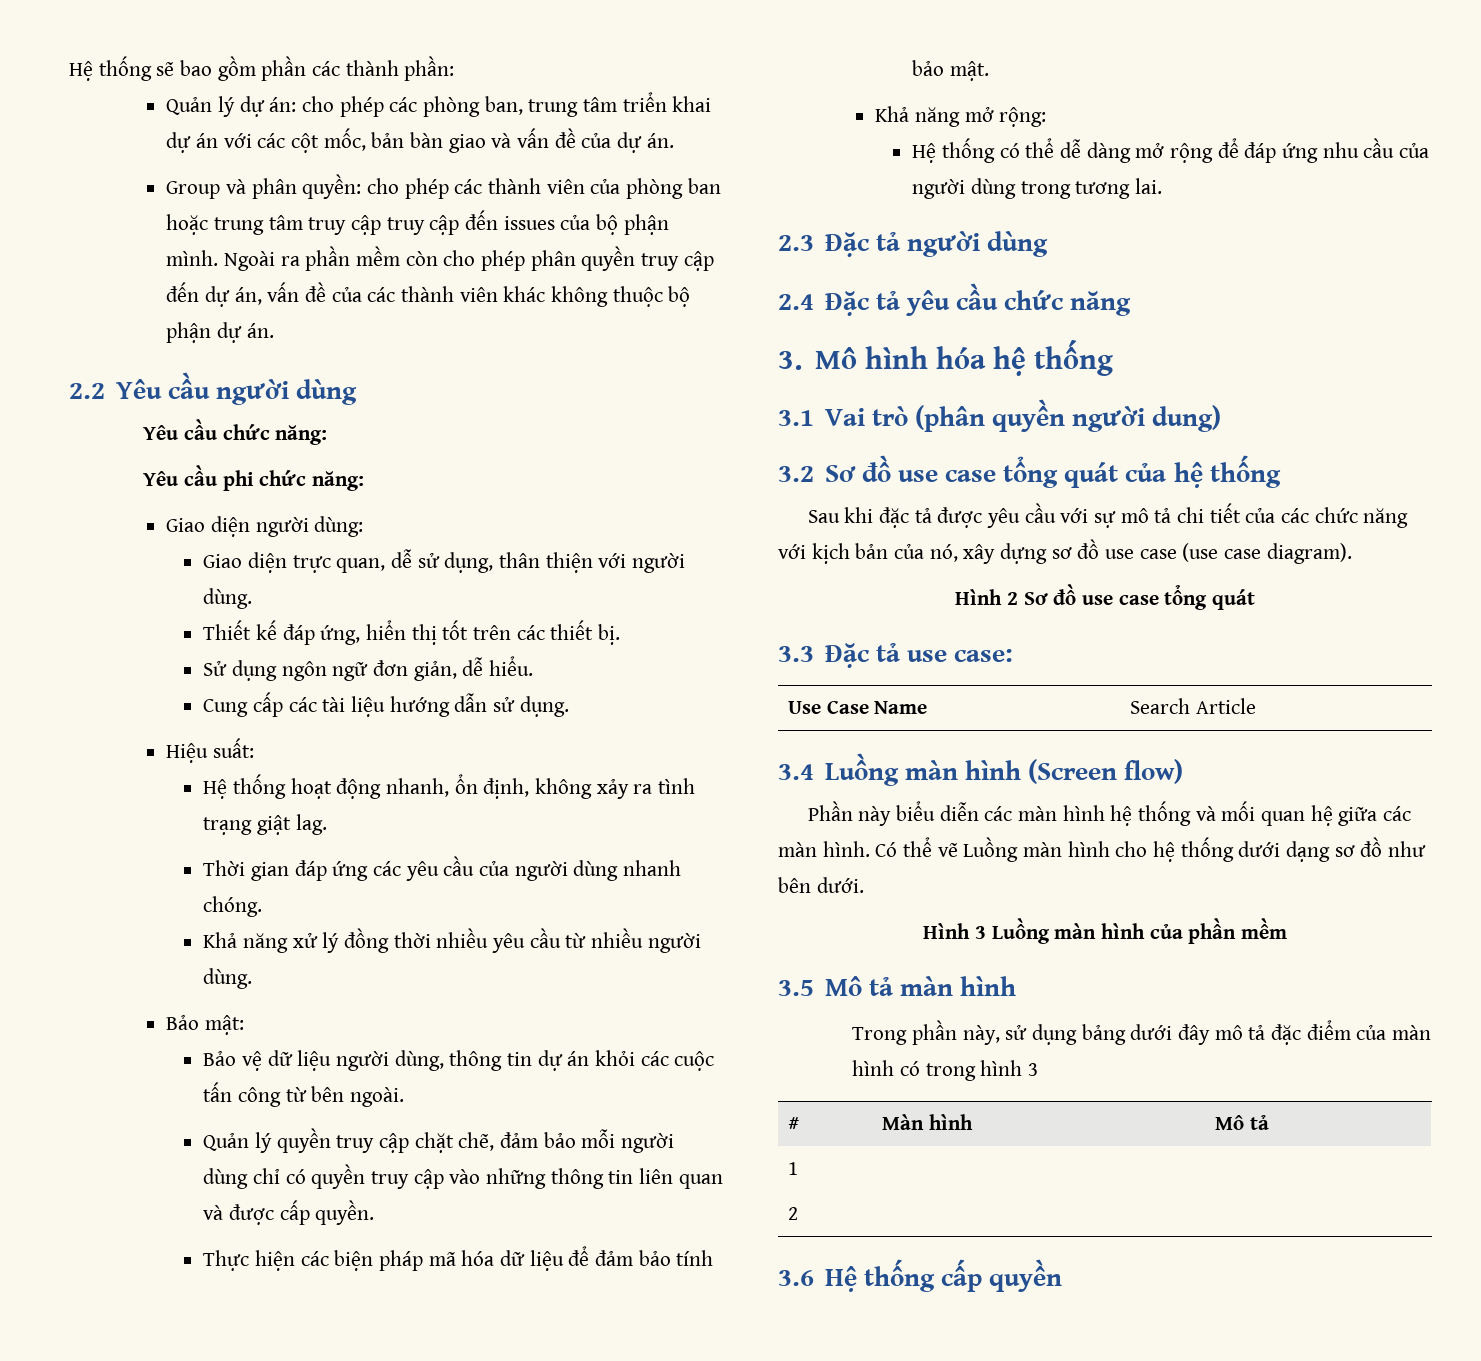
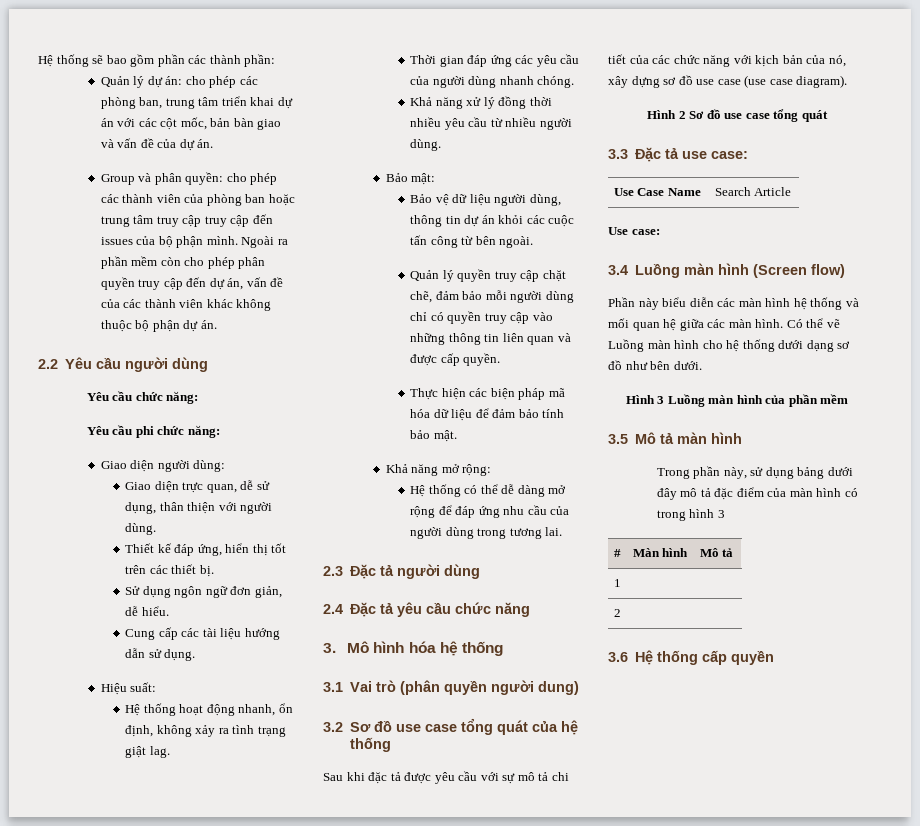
+ Use case:

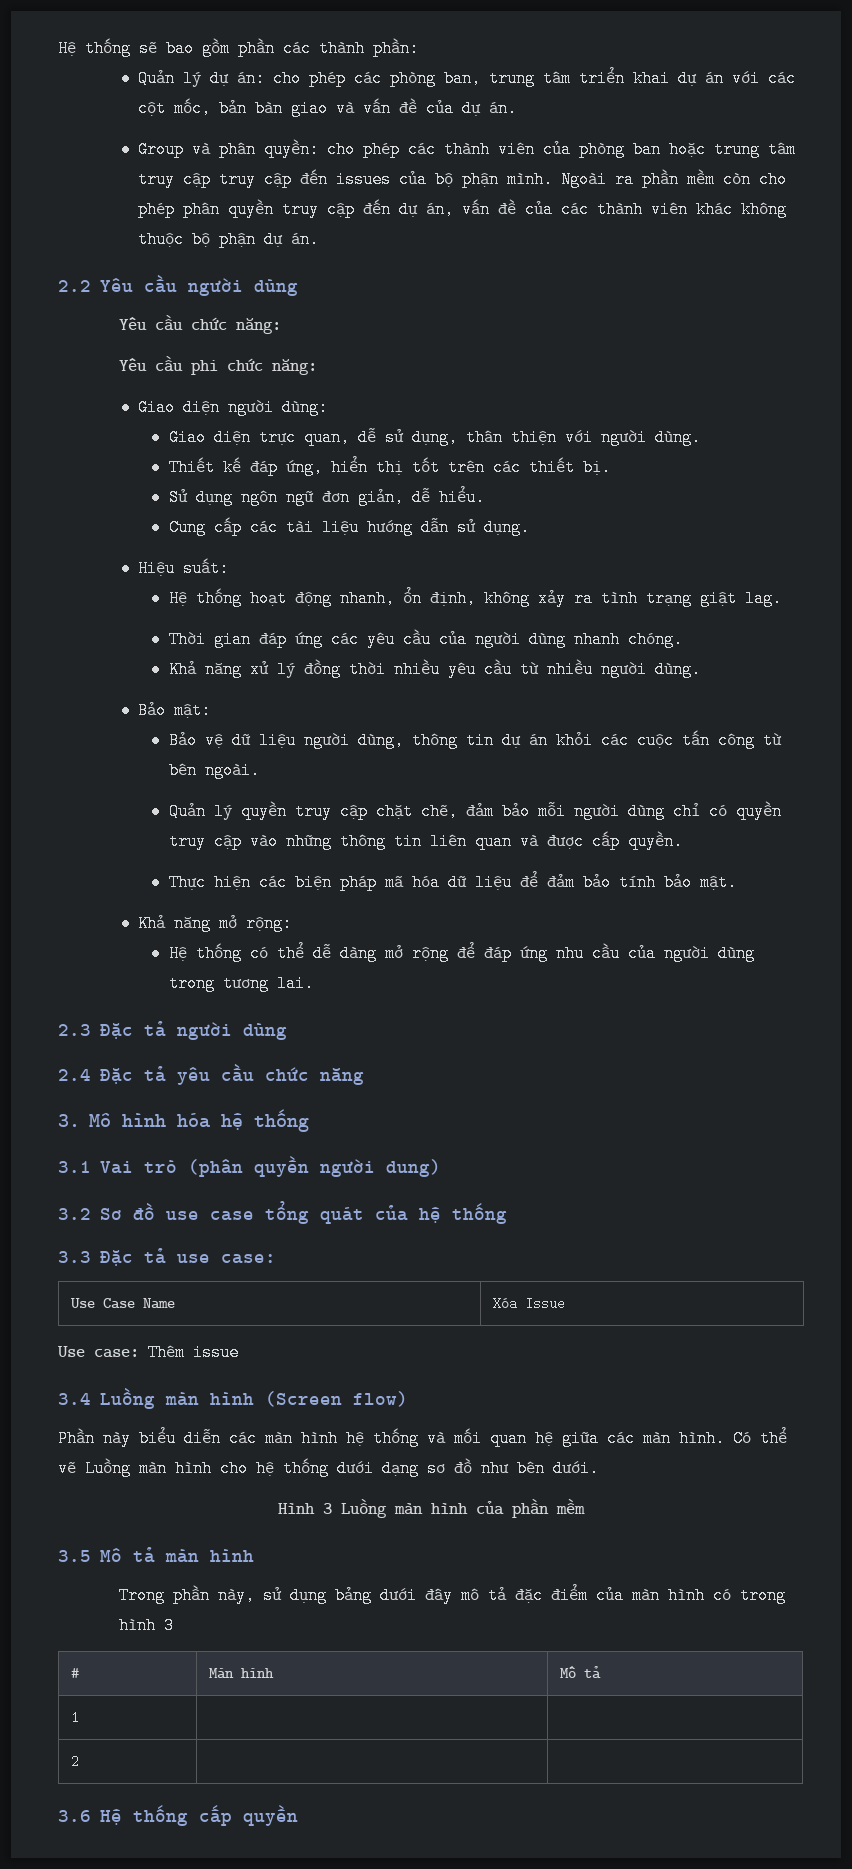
- Sau khi đặc tả được yêu cầu với sự mô tả chi tiết của các chức năng với kịch bản của nó, xây dựng sơ đồ use case (use case diagram).
- Hình 2 Sơ đồ use case tổng quát
- Use Case Name | Search Article
+ Use Case Name | Xóa Issue
- Use case:
+ Use case: Thêm issue

